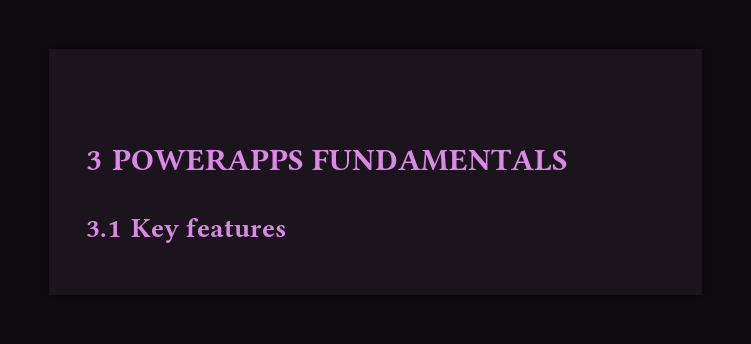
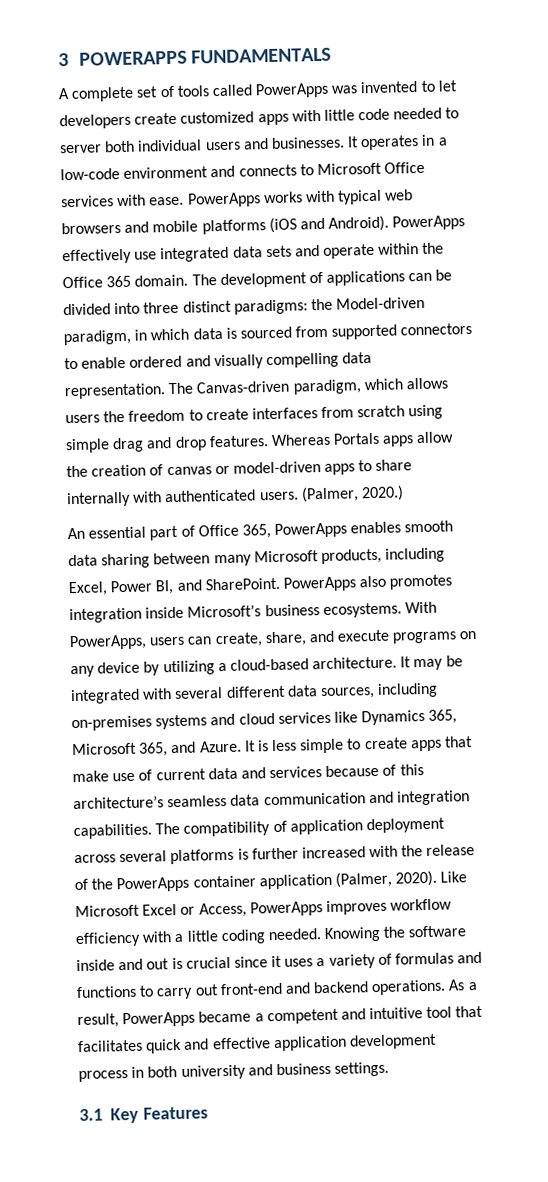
+ A complete set of tools called PowerApps was invented to let developers create customized apps with little code needed to server both individual users and businesses. It operates in a low-code environment and connects to Microsoft Office services with ease. PowerApps works with typical web browsers and mobile platforms (iOS and Android). PowerApps effectively use integrated data sets and operate within the Office 365 domain. The development of applications can be divided into three distinct paradigms: the Model-driven paradigm, in which data is sourced from supported connectors to enable ordered and visually compelling data representation. The Canvas-driven paradigm, which allows users the freedom to create interfaces from scratch using simple drag and drop features. Whereas Portals apps allow the creation of canvas or model-driven apps to share internally with authenticated users. (Palmer, 2020.)
+ An essential part of Office 365, PowerApps enables smooth data sharing between many Microsoft products, including Excel, Power BI, and SharePoint. PowerApps also promotes integration inside Microsoft’s business ecosystems. With PowerApps, users can create, share, and execute programs on any device by utilizing a cloud-based architecture. It may be integrated with several different data sources, including on-premises systems and cloud services like Dynamics 365, Microsoft 365, and Azure. It is less simple to create apps that make use of current data and services because of this architecture’s seamless data communication and integration capabilities. The compatibility of application deployment across several platforms is further increased with the release of the PowerApps container application (Palmer, 2020). Like Microsoft Excel or Access, PowerApps improves workflow efficiency with a little coding needed. Knowing the software inside and out is crucial since it uses a variety of formulas and functions to carry out front-end and backend operations. As a result, PowerApps became a competent and intuitive tool that facilitates quick and effective application development process in both university and business settings.
- 3.1 Key features
+ 3.1 Key Features

